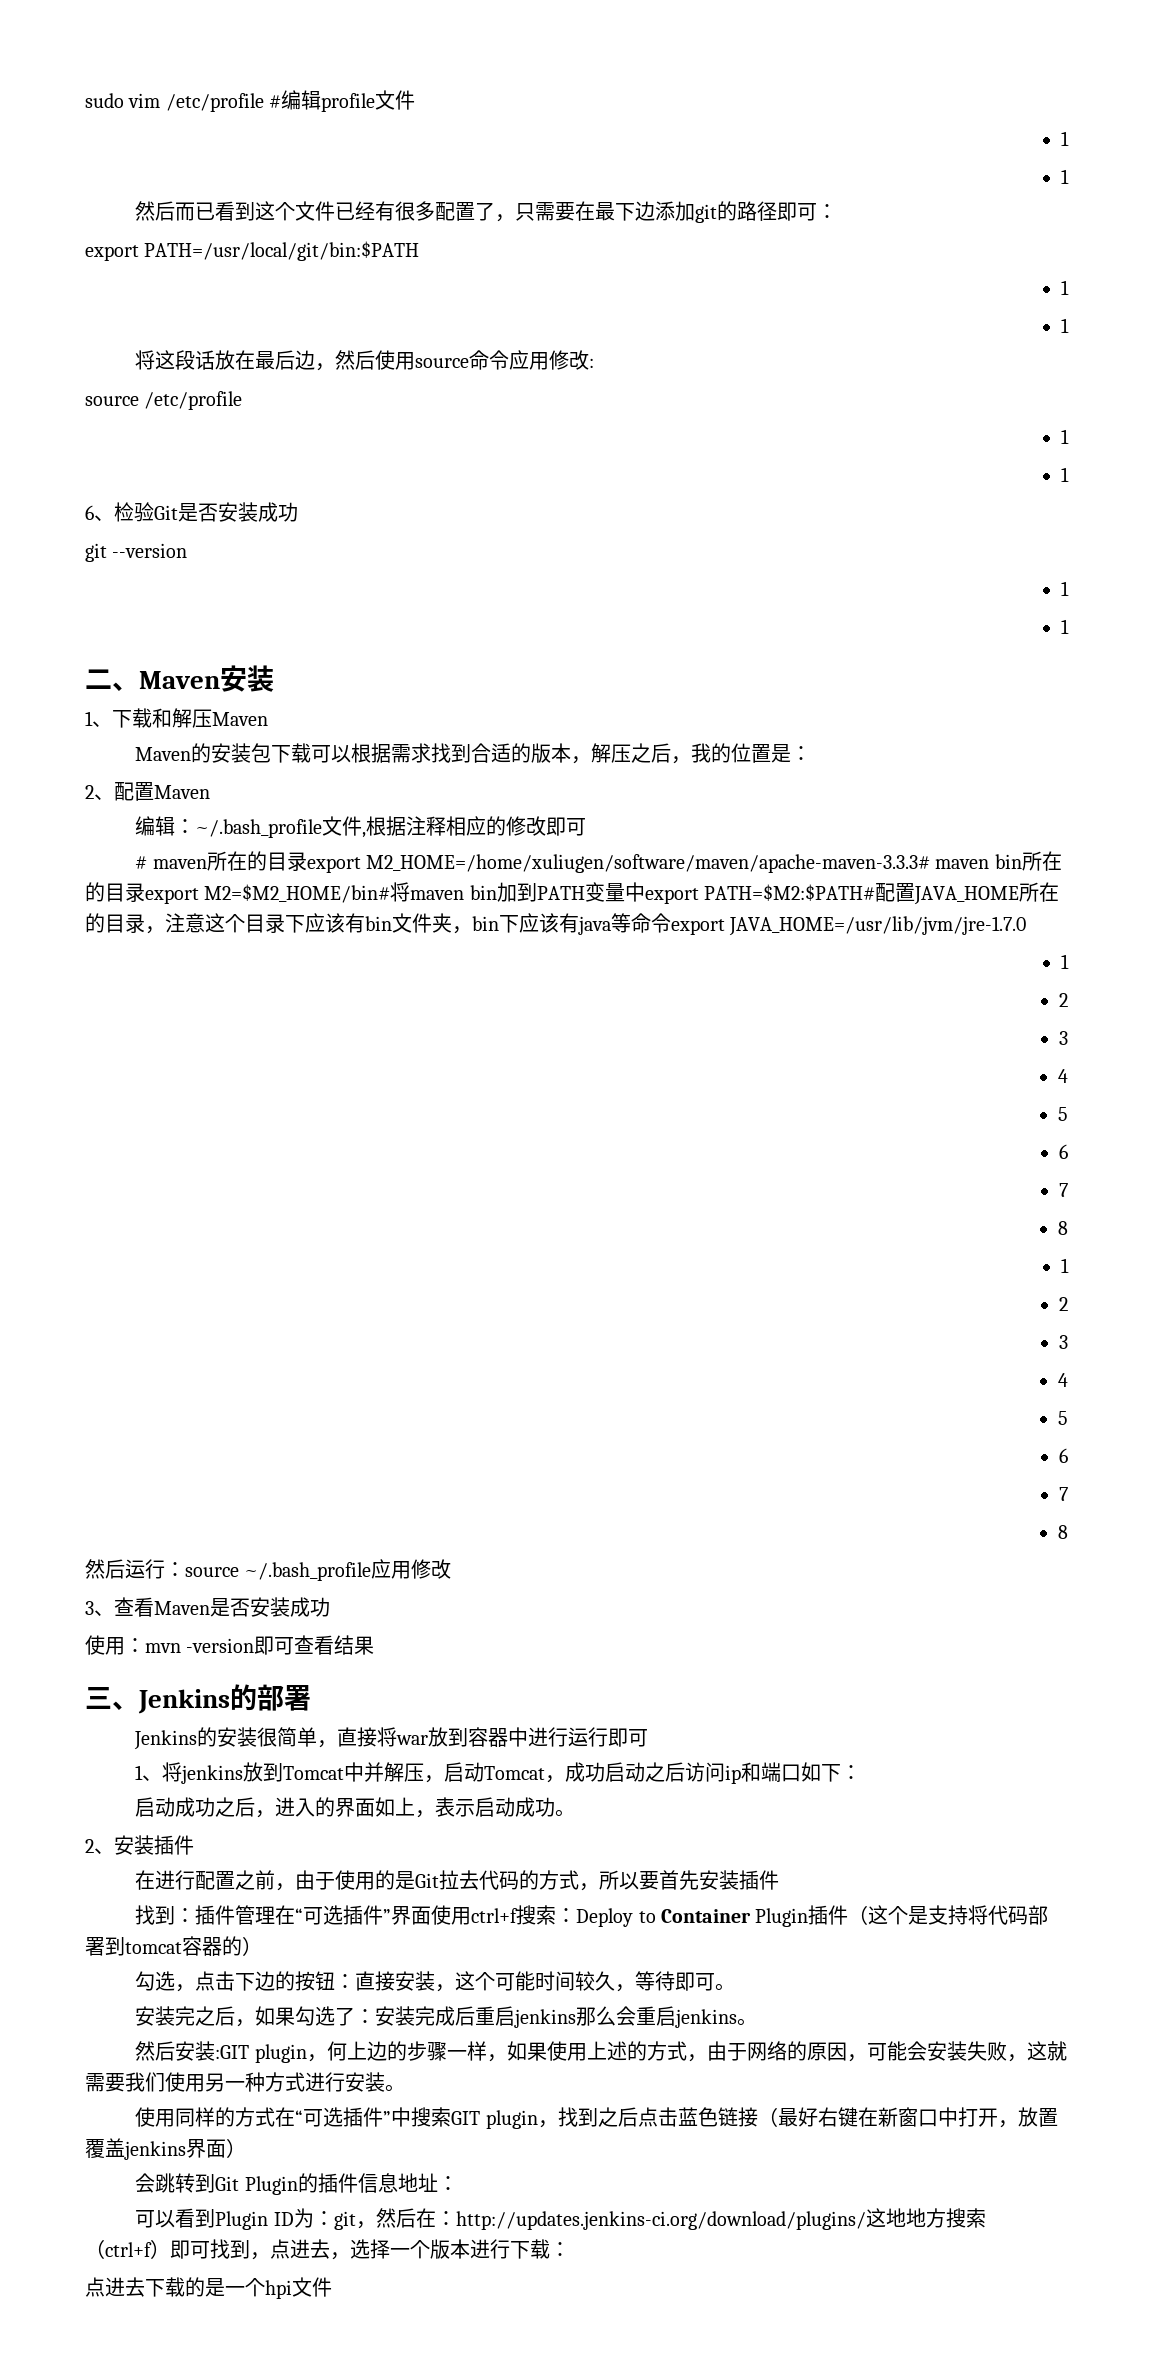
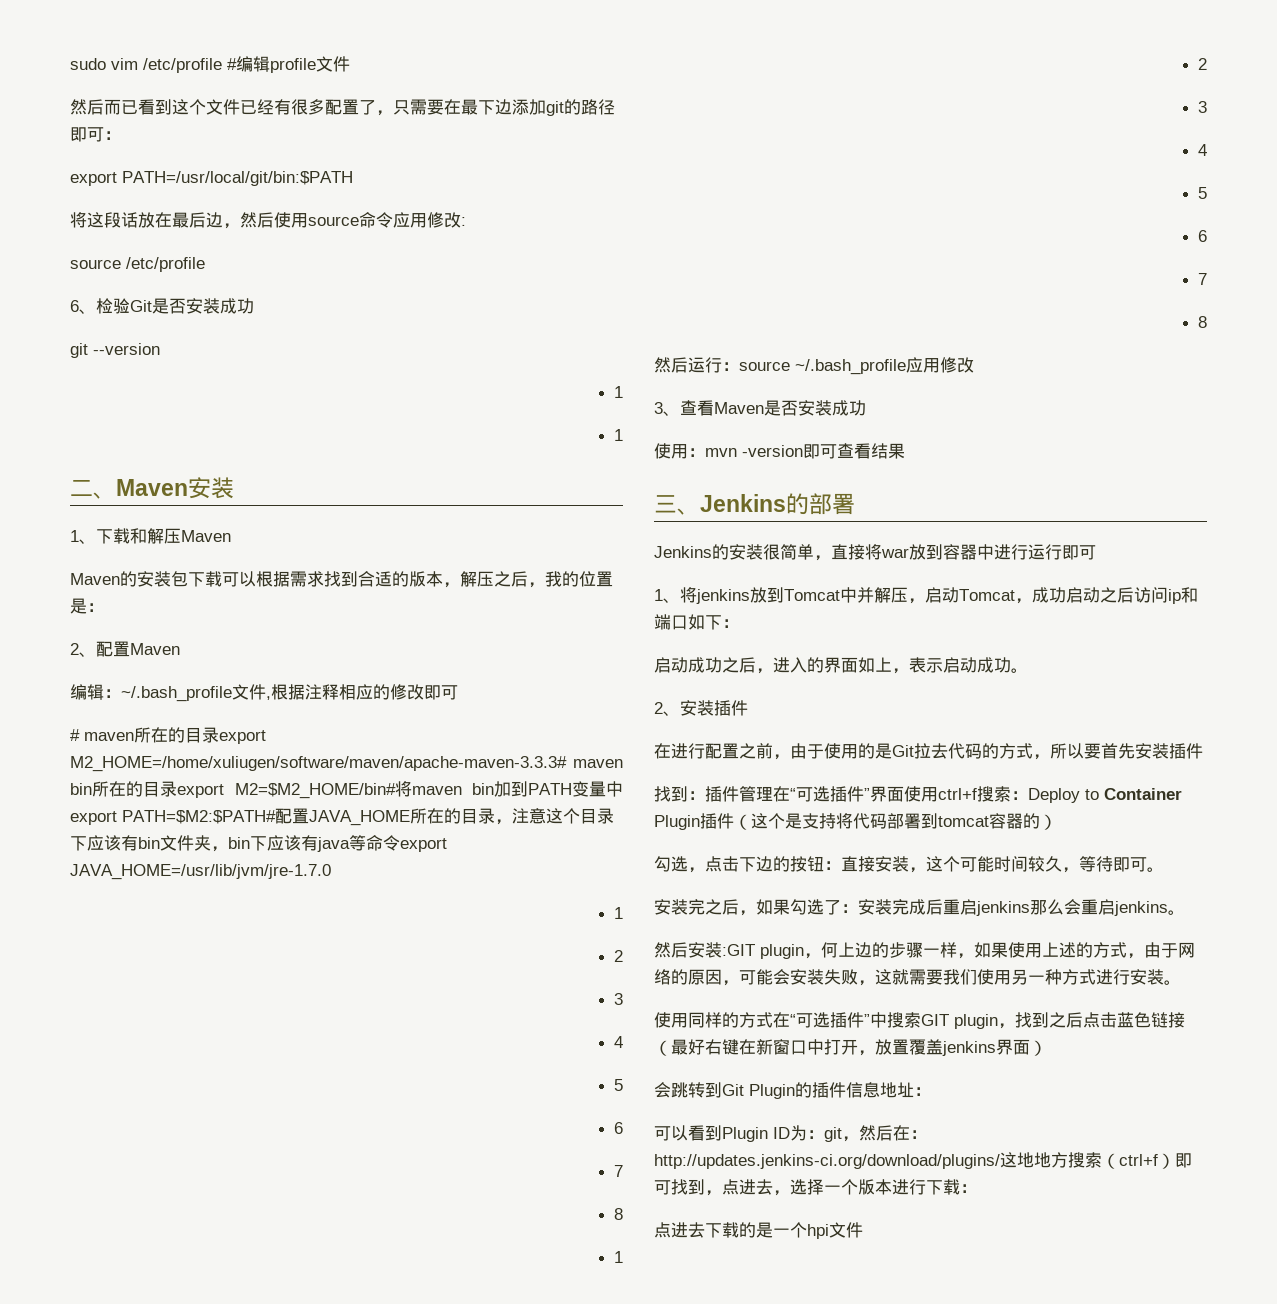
  sudo vim /etc/profile #编辑profile文件
- 1
- 1
  export PATH=/usr/local/git/bin:$PATH
- 1
- 1
  source /etc/profile
- 1
- 1

